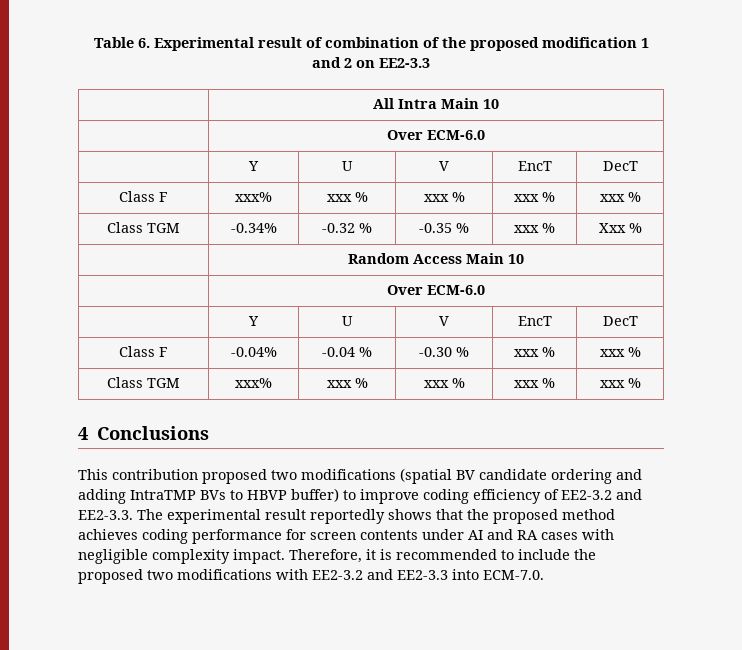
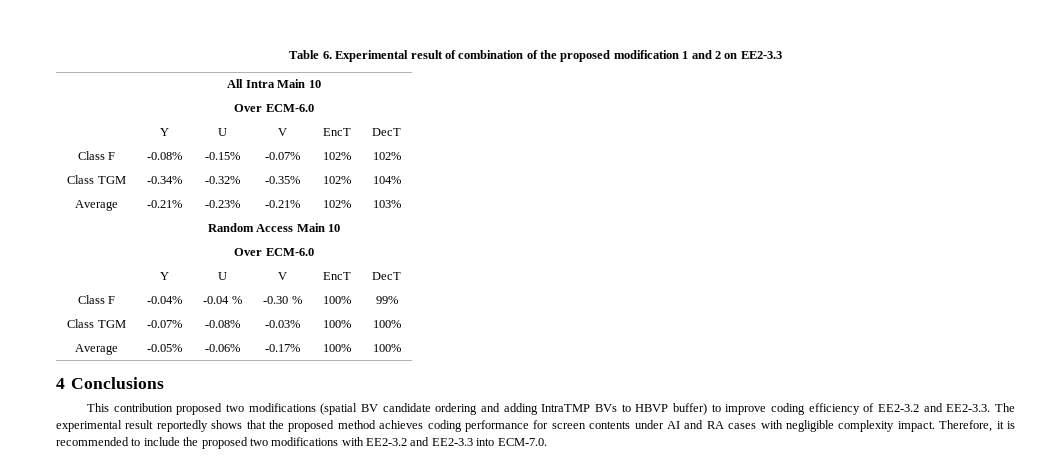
- Class F | xxx% | xxx % | xxx % | xxx % | xxx %
- Class TGM | -0.34% | -0.32 % | -0.35 % | xxx % | Xxx %
+ Class F | -0.08% | -0.15% | -0.07% | 102% | 102%
+ Class TGM | -0.34% | -0.32% | -0.35% | 102% | 104%
+ Average | -0.21% | -0.23% | -0.21% | 102% | 103%
- Class F | -0.04% | -0.04 % | -0.30 % | xxx % | xxx %
- Class TGM | xxx% | xxx % | xxx % | xxx % | xxx %
+ Class F | -0.04% | -0.04 % | -0.30 % | 100% | 99%
+ Class TGM | -0.07% | -0.08% | -0.03% | 100% | 100%
+ Average | -0.05% | -0.06% | -0.17% | 100% | 100%

